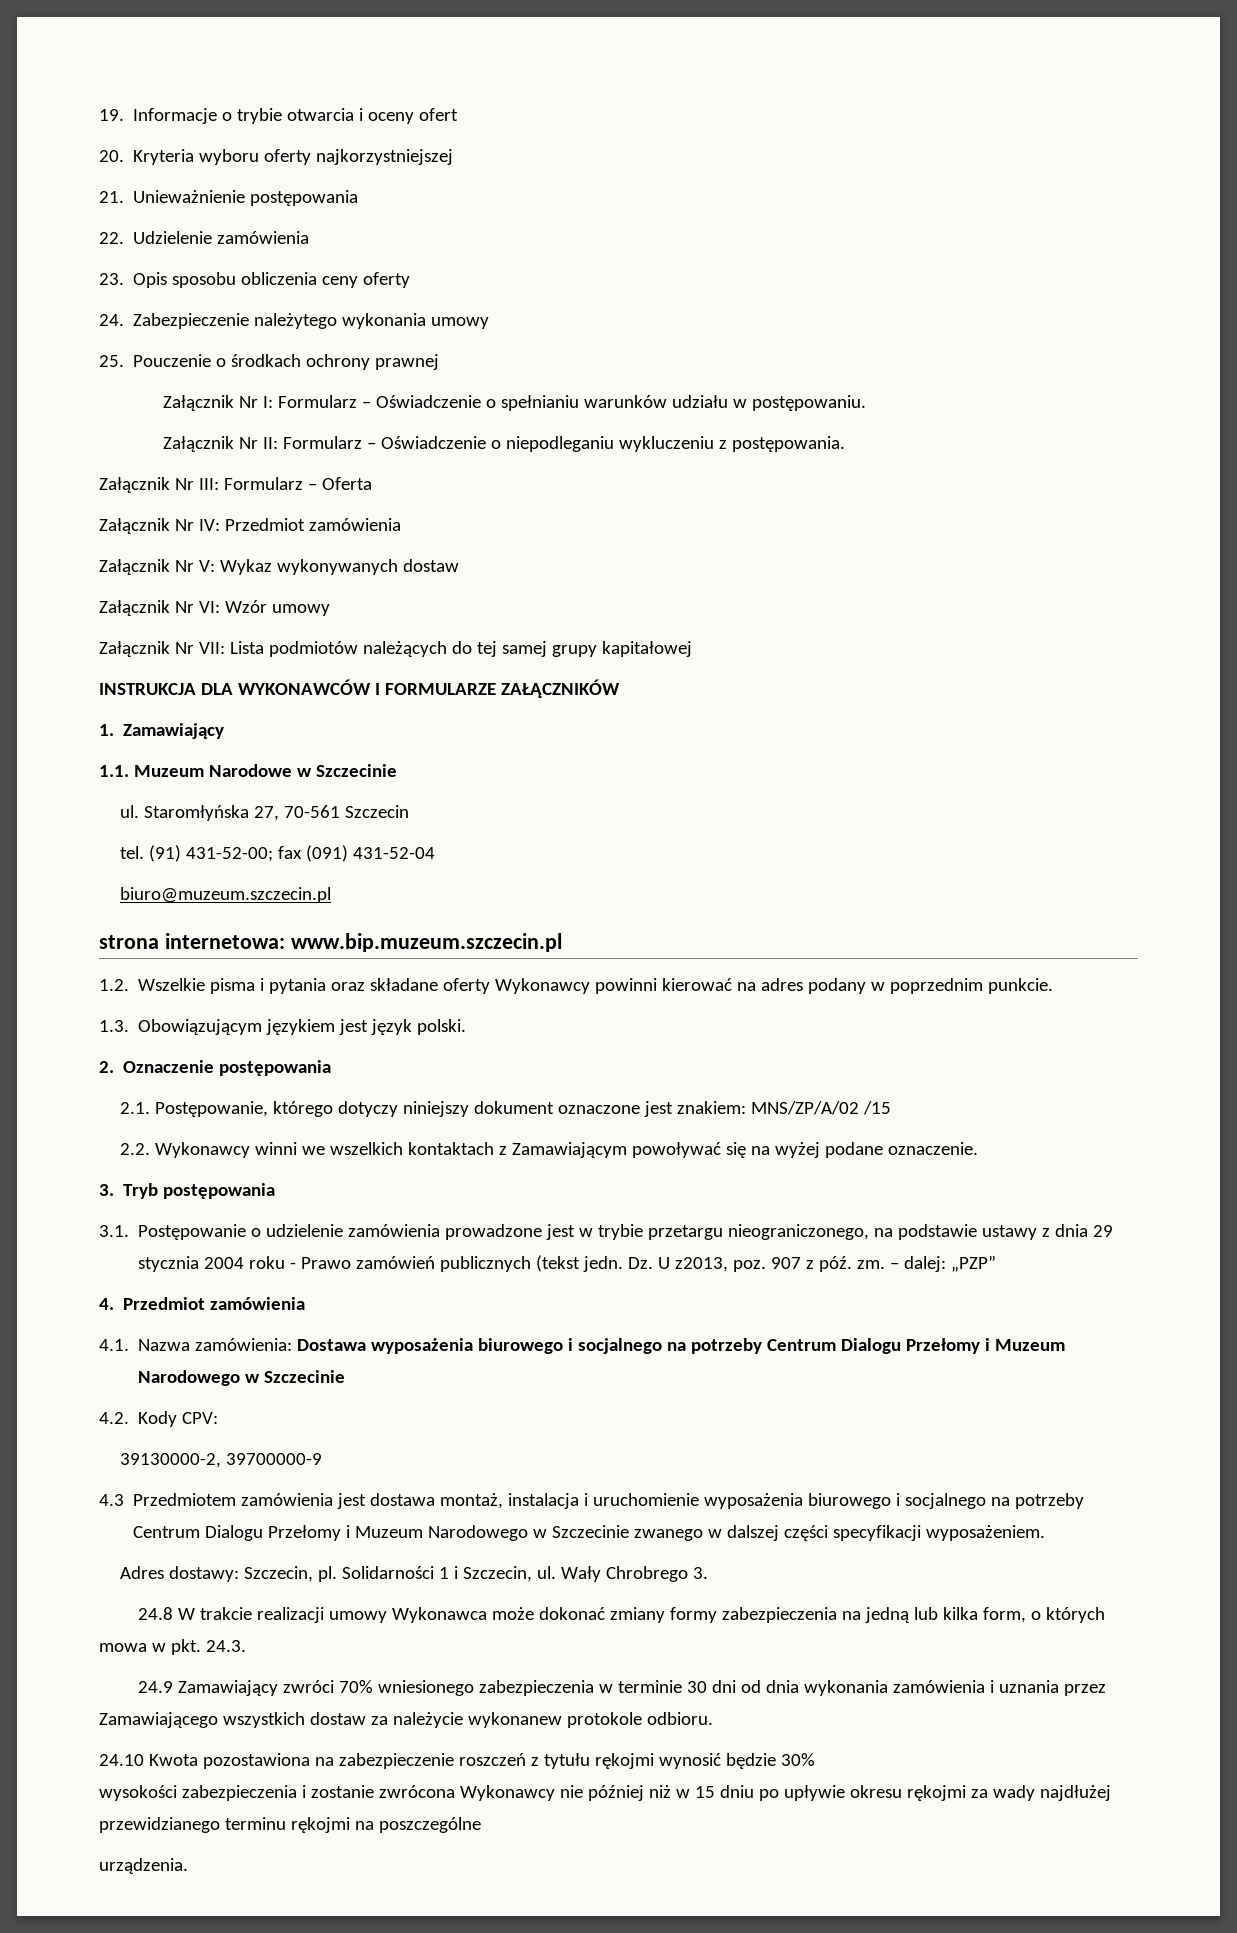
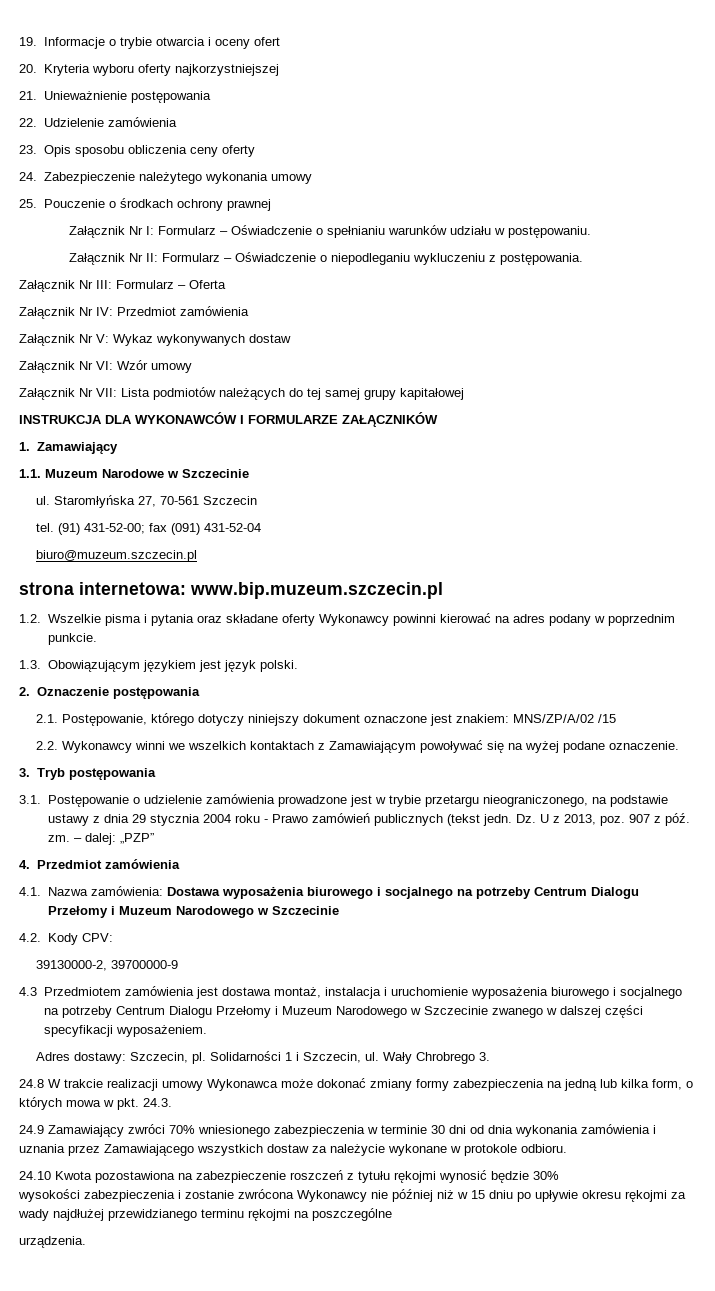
- Dz. U z2013, poz. 907 z póź. zm.
+ Dz. U z 2013, poz. 907 z póź. zm.
- 24.9 Zamawiający zwróci 70% wniesionego zabezpieczenia w terminie 30 dni od dnia wykonania zamówienia i uznania przez Zamawiającego wszystkich dostaw za należycie wykonanew protokole odbioru.
+ 24.9 Zamawiający zwróci 70% wniesionego zabezpieczenia w terminie 30 dni od dnia wykonania zamówienia i uznania przez Zamawiającego wszystkich dostaw za należycie wykonane w protokole odbioru.

